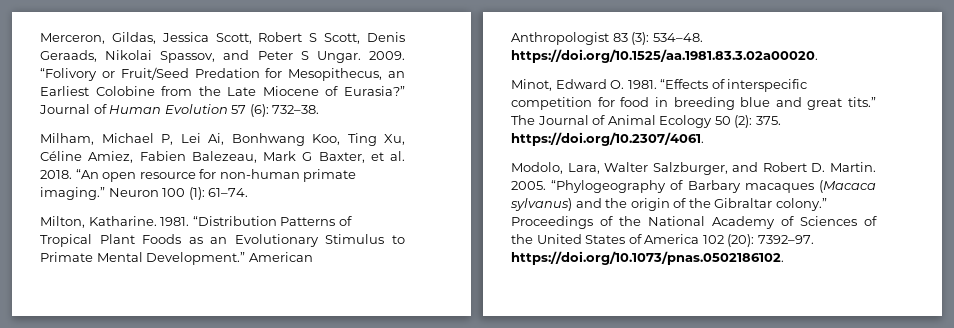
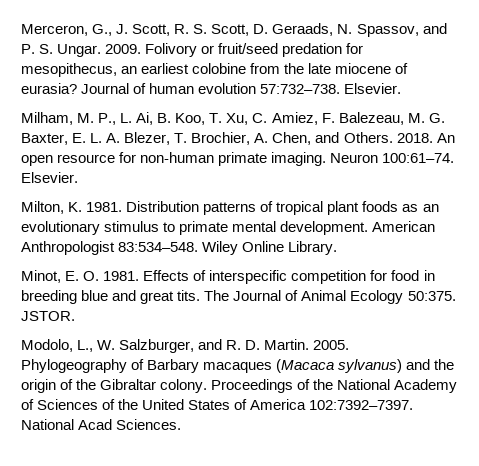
- Merceron, Gildas, Jessica Scott, Robert S Scott, Denis Geraads, Nikolai Spassov, and Peter S Ungar. 2009. “Folivory or Fruit/Seed Predation for Mesopithecus, an Earliest Colobine from the Late Miocene of Eurasia?” Journal of Human Evolution 57 (6): 732–38.
- Milham, Michael P, Lei Ai, Bonhwang Koo, Ting Xu, Céline Amiez, Fabien Balezeau, Mark G Baxter, et al. 2018. “An open resource for non-human primate imaging.” Neuron 100 (1): 61–74.
- Milton, Katharine. 1981. “Distribution Patterns of Tropical Plant Foods as an Evolutionary Stimulus to Primate Mental Development.” American Anthropologist 83 (3): 534–48. https://doi.org/10.1525/aa.1981.83.3.02a00020.
+ Merceron, G., J. Scott, R. S. Scott, D. Geraads, N. Spassov, and P. S. Ungar. 2009. Folivory or fruit/seed predation for mesopithecus, an earliest colobine from the late miocene of eurasia? Journal of human evolution 57:732–738. Elsevier.
+ Milham, M. P., L. Ai, B. Koo, T. Xu, C. Amiez, F. Balezeau, M. G. Baxter, E. L. A. Blezer, T. Brochier, A. Chen, and Others. 2018. An open resource for non-human primate imaging. Neuron 100:61–74. Elsevier.
+ Milton, K. 1981. Distribution patterns of tropical plant foods as an evolutionary stimulus to primate mental development. American Anthropologist 83:534–548. Wiley Online Library.
- Minot, Edward O. 1981.
+ Minot, E. O. 1981.
- “Effects of interspecific competition for food in breeding blue and great tits.”
+ Effects of interspecific competition for food in breeding blue and great tits.
- The Journal of Animal Ecology 50 (2): 375. https://doi.org/10.2307/4061.
+ The Journal of Animal Ecology 50:375. JSTOR.
- Modolo, Lara, Walter Salzburger, and Robert D. Martin.
+ Modolo, L., W. Salzburger, and R. D. Martin.
- “Phylogeography of Barbary macaques (Macaca sylvanus) and the origin of the Gibraltar colony.”
+ Phylogeography of Barbary macaques (Macaca sylvanus) and the origin of the Gibraltar colony.
- Proceedings of the National Academy of Sciences of the United States of America 102 (20): 7392–97. https://doi.org/10.1073/pnas.0502186102.
+ Proceedings of the National Academy of Sciences of the United States of America 102:7392–7397. National Acad Sciences.

